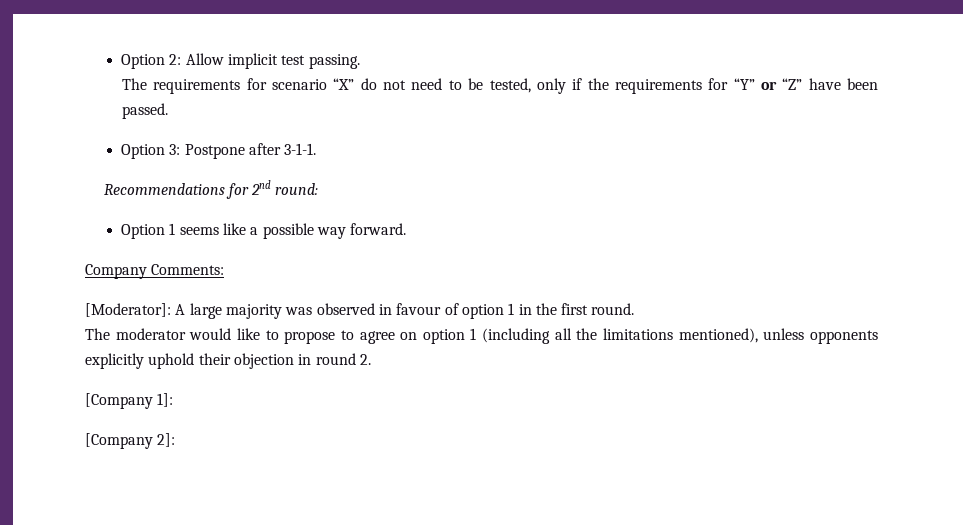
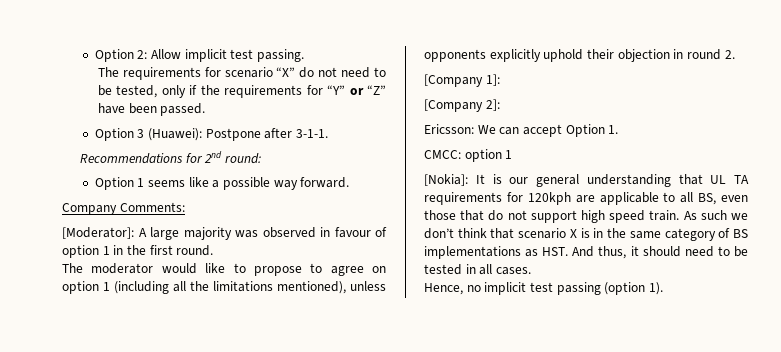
- Option 3: Postpone after 3-1-1.
+ Option 3 (Huawei): Postpone after 3-1-1.
+ Ericsson: We can accept Option 1.
+ CMCC: option 1
+ [Nokia]: It is our general understanding that UL TA requirements for 120kph are applicable to all BS, even those that do not support high speed train. As such we don’t think that scenario X is in the same category of BS implementations as HST. And thus, it should need to be tested in all cases.
+ Hence, no implicit test passing (option 1).

